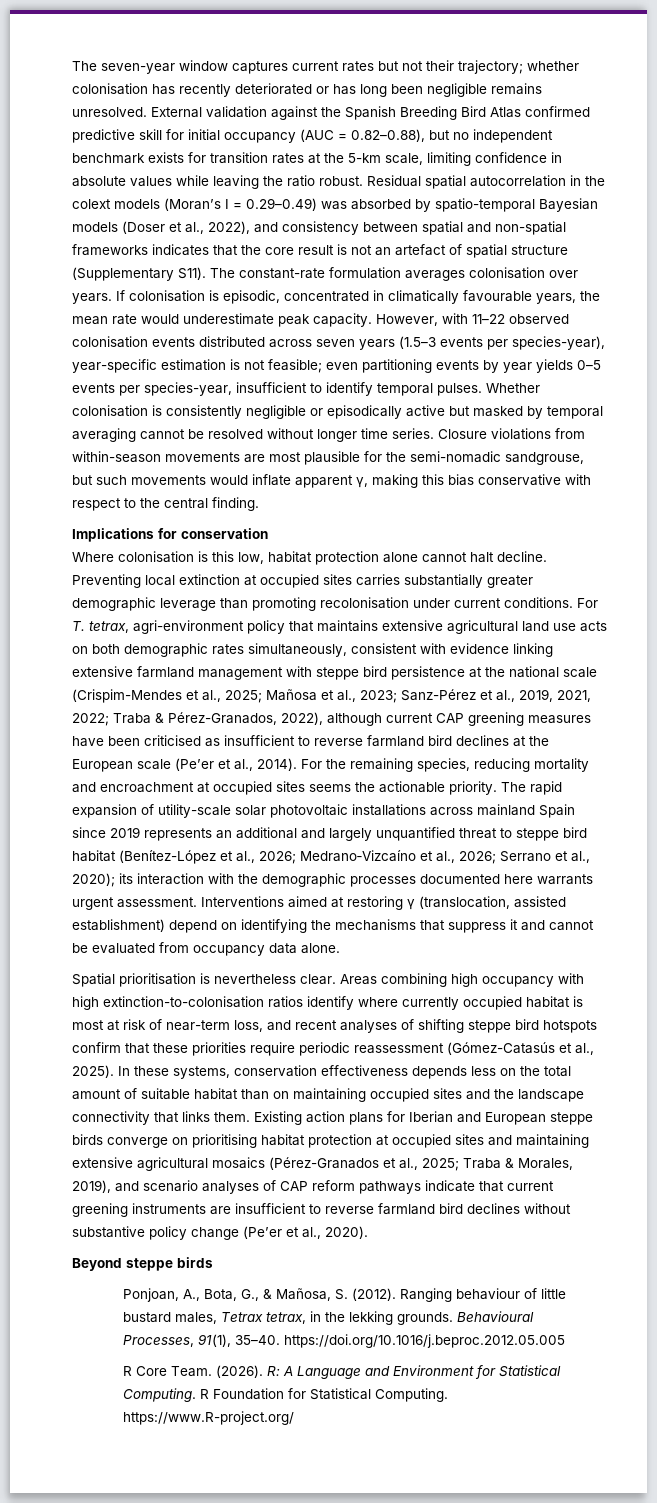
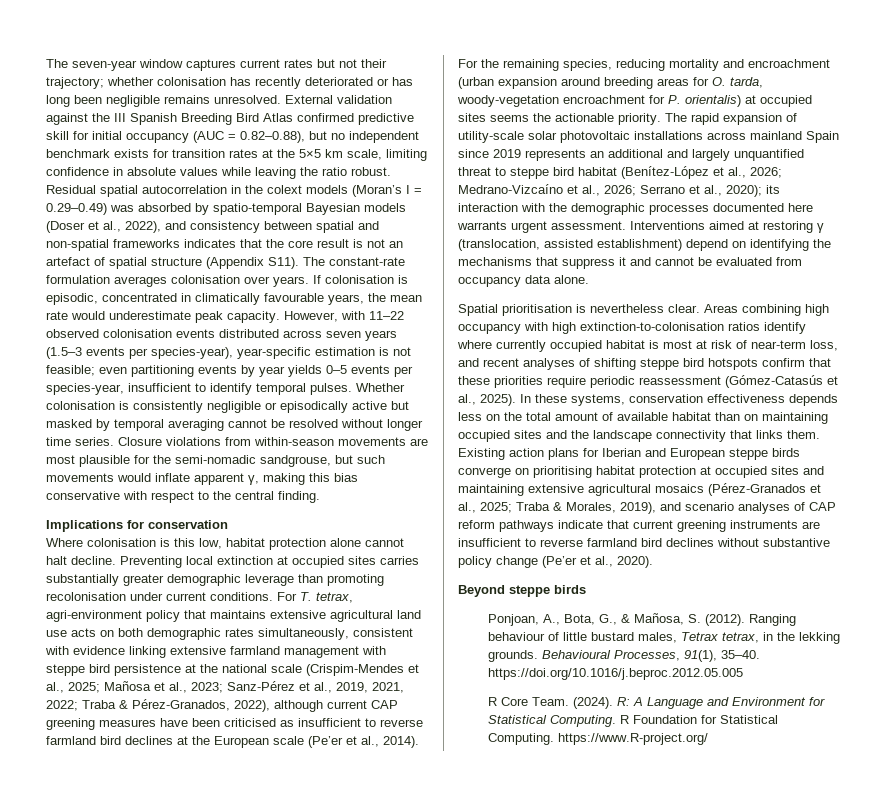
- External validation against the Spanish Breeding Bird Atlas confirmed predictive skill for initial occupancy (AUC = 0.82–0.88), but no independent benchmark exists for transition rates at the 5-km scale, limiting confidence in absolute values while leaving the ratio robust.
+ External validation against the III Spanish Breeding Bird Atlas confirmed predictive skill for initial occupancy (AUC = 0.82–0.88), but no independent benchmark exists for transition rates at the 5×5 km scale, limiting confidence in absolute values while leaving the ratio robust.
- Residual spatial autocorrelation in the colext models (Moran’s I = 0.29–0.49) was absorbed by spatio-temporal Bayesian models (Doser et al., 2022), and consistency between spatial and non-spatial frameworks indicates that the core result is not an artefact of spatial structure (Supplementary S11).
+ Residual spatial autocorrelation in the colext models (Moran’s I = 0.29–0.49) was absorbed by spatio-temporal Bayesian models (Doser et al., 2022), and consistency between spatial and non-spatial frameworks indicates that the core result is not an artefact of spatial structure (Appendix S11).
- For the remaining species, reducing mortality and encroachment at occupied sites seems the actionable priority.
+ For the remaining species, reducing mortality and encroachment (urban expansion around breeding areas for O. tarda, woody-vegetation encroachment for P. orientalis) at occupied sites seems the actionable priority.
- In these systems, conservation effectiveness depends less on the total amount of suitable habitat than on maintaining occupied sites and the landscape connectivity that links them.
+ In these systems, conservation effectiveness depends less on the total amount of available habitat than on maintaining occupied sites and the landscape connectivity that links them.
- (2026).
+ (2024).

